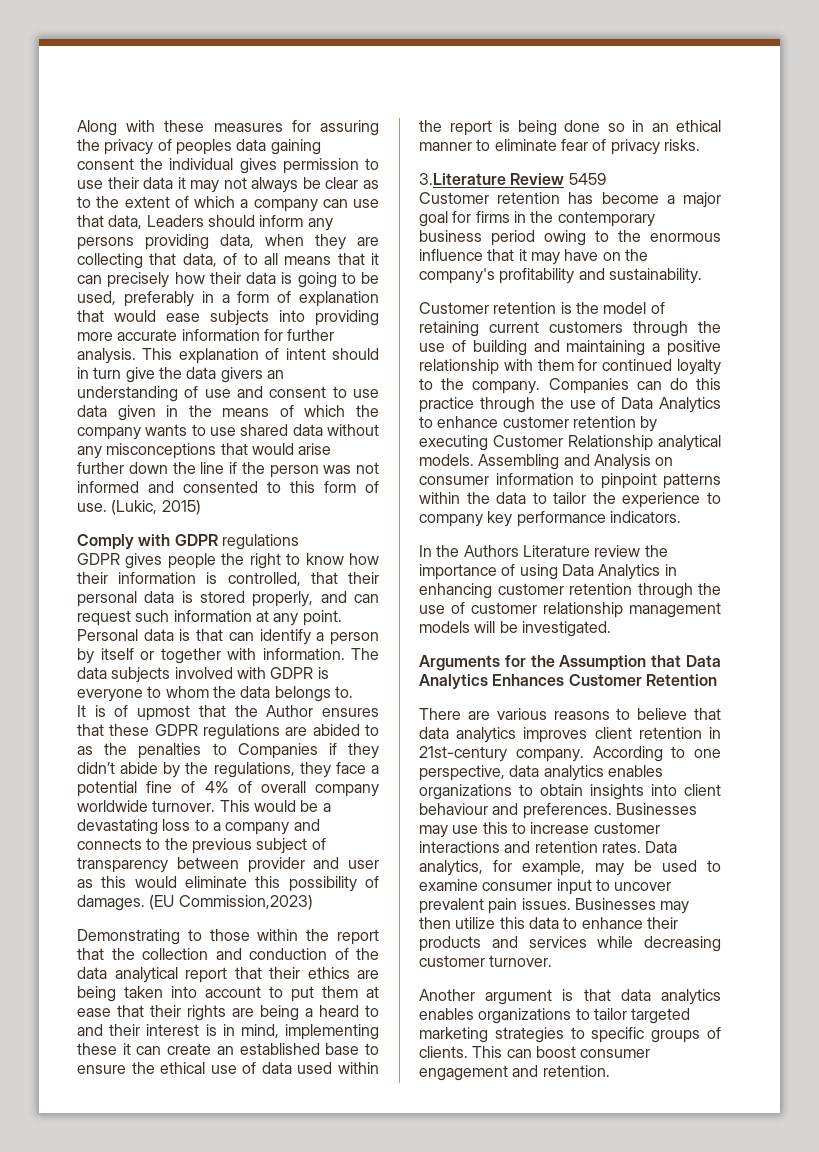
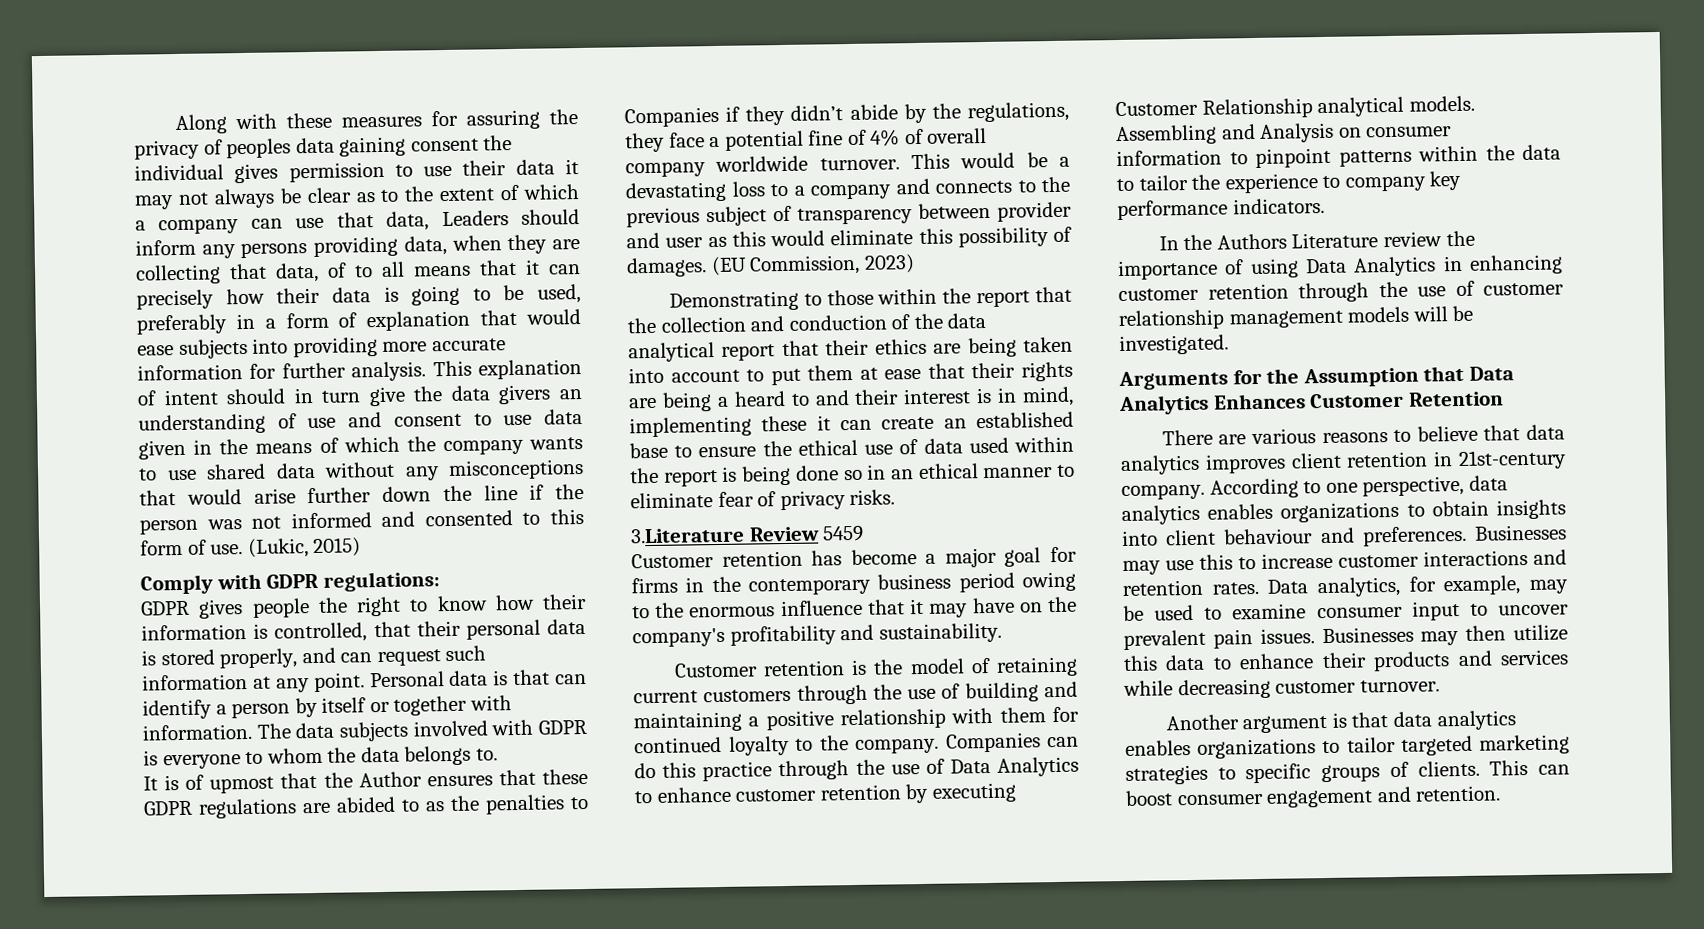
- Comply with GDPR regulations
+ Comply with GDPR regulations:
- (EU Commission,2023)
+ (EU Commission, 2023)

